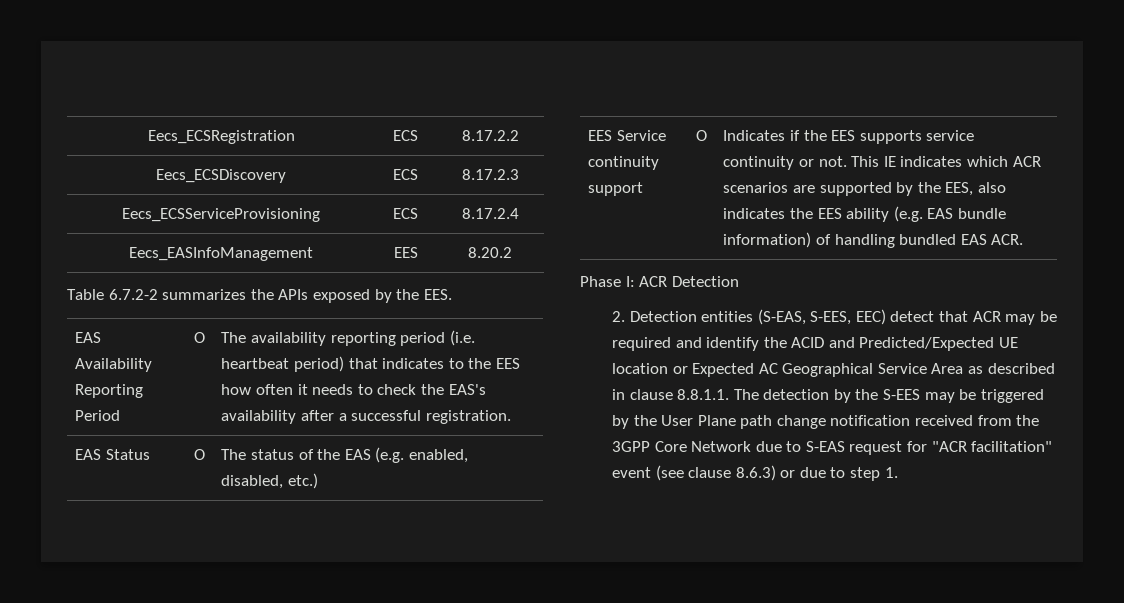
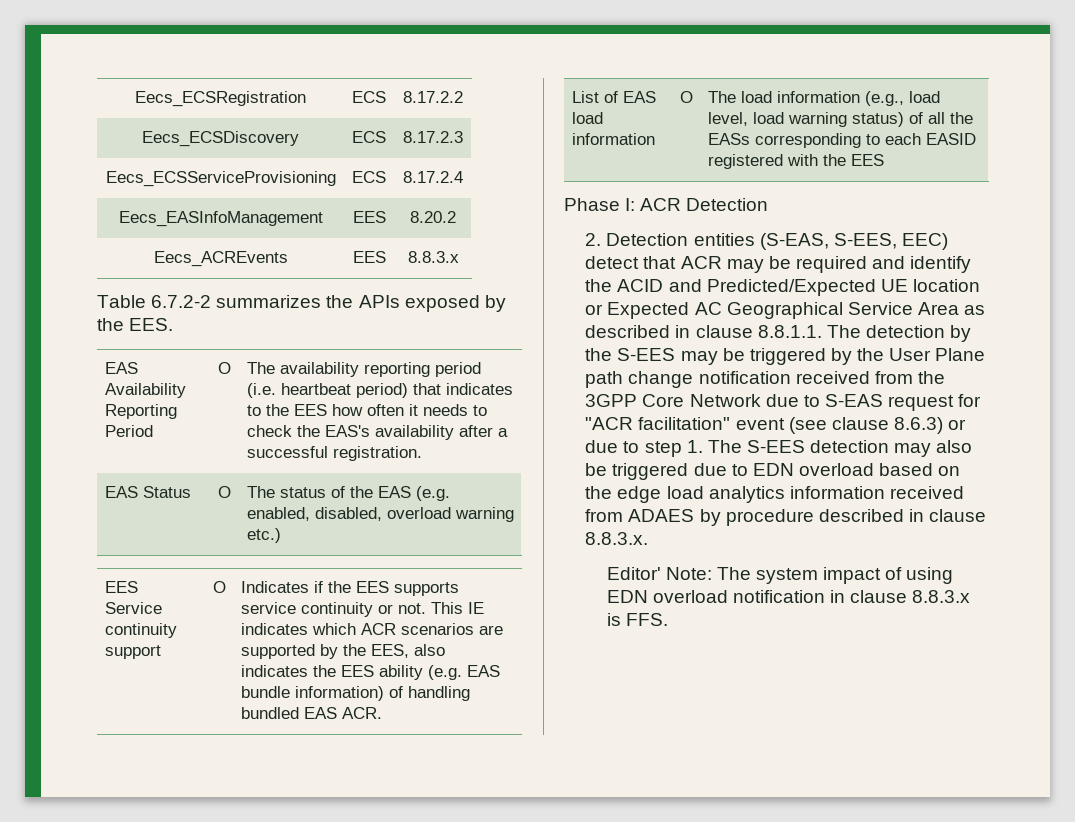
+ Eecs_ACREvents | EES | 8.8.3.x
- EAS Status | O | The status of the EAS (e.g. enabled, disabled, etc.)
+ EAS Status | O | The status of the EAS (e.g. enabled, disabled, overload warning etc.)
+ List of EAS load information | O | The load information (e.g., load level, load warning status) of all the EASs corresponding to each EASID registered with the EES
- 2. Detection entities (S-EAS, S-EES, EEC) detect that ACR may be required and identify the ACID and Predicted/Expected UE location or Expected AC Geographical Service Area as described in clause 8.8.1.1. The detection by the S-EES may be triggered by the User Plane path change notification received from the 3GPP Core Network due to S-EAS request for "ACR facilitation" event (see clause 8.6.3) or due to step 1.
+ 2. Detection entities (S-EAS, S-EES, EEC) detect that ACR may be required and identify the ACID and Predicted/Expected UE location or Expected AC Geographical Service Area as described in clause 8.8.1.1. The detection by the S-EES may be triggered by the User Plane path change notification received from the 3GPP Core Network due to S-EAS request for "ACR facilitation" event (see clause 8.6.3) or due to step 1. The S-EES detection may also be triggered due to EDN overload based on the edge load analytics information received from ADAES by procedure described in clause 8.8.3.x.
+ Editor' Note: The system impact of using EDN overload notification in clause 8.8.3.x is FFS.

